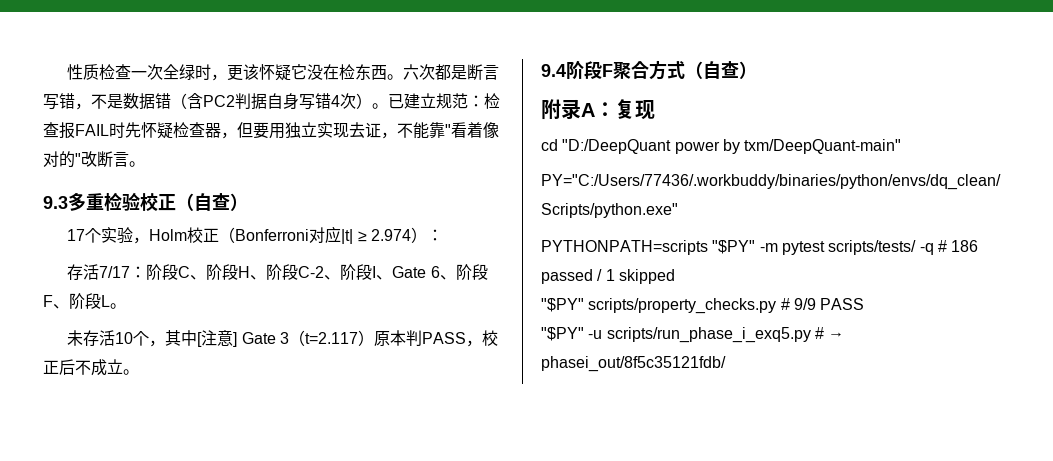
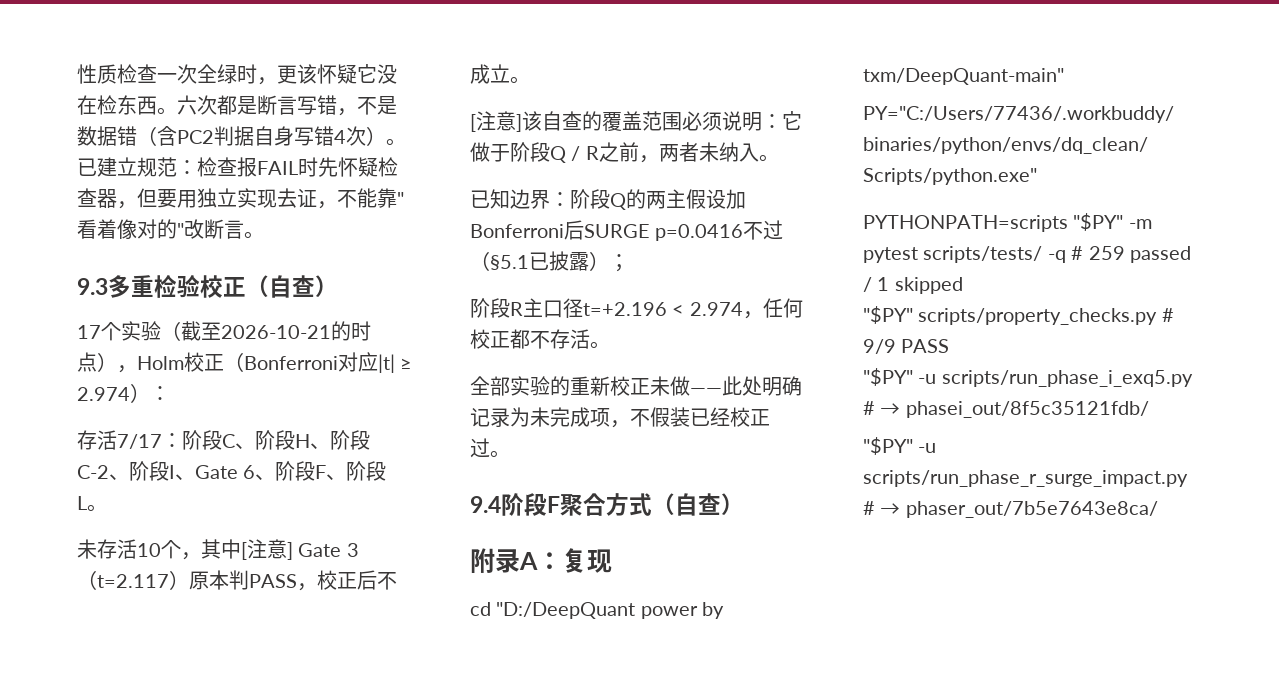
- 17个实验，Holm校正（Bonferroni对应|t| ≥ 2.974）：
+ 17个实验（截至2026-10-21的时点），Holm校正（Bonferroni对应|t| ≥ 2.974）：
+ [注意]该自查的覆盖范围必须说明：它做于阶段Q / R之前，两者未纳入。
+ 已知边界：阶段Q的两主假设加Bonferroni后SURGE p=0.0416不过（§5.1已披露）；
+ 阶段R主口径t=+2.196 < 2.974，任何校正都不存活。
+ 全部实验的重新校正未做——此处明确记录为未完成项，不假装已经校正过。
- PYTHONPATH=scripts "$PY" -m pytest scripts/tests/ -q # 186 passed / 1 skipped
+ PYTHONPATH=scripts "$PY" -m pytest scripts/tests/ -q # 259 passed / 1 skipped
+ "$PY" -u scripts/run_phase_r_surge_impact.py # → phaser_out/7b5e7643e8ca/

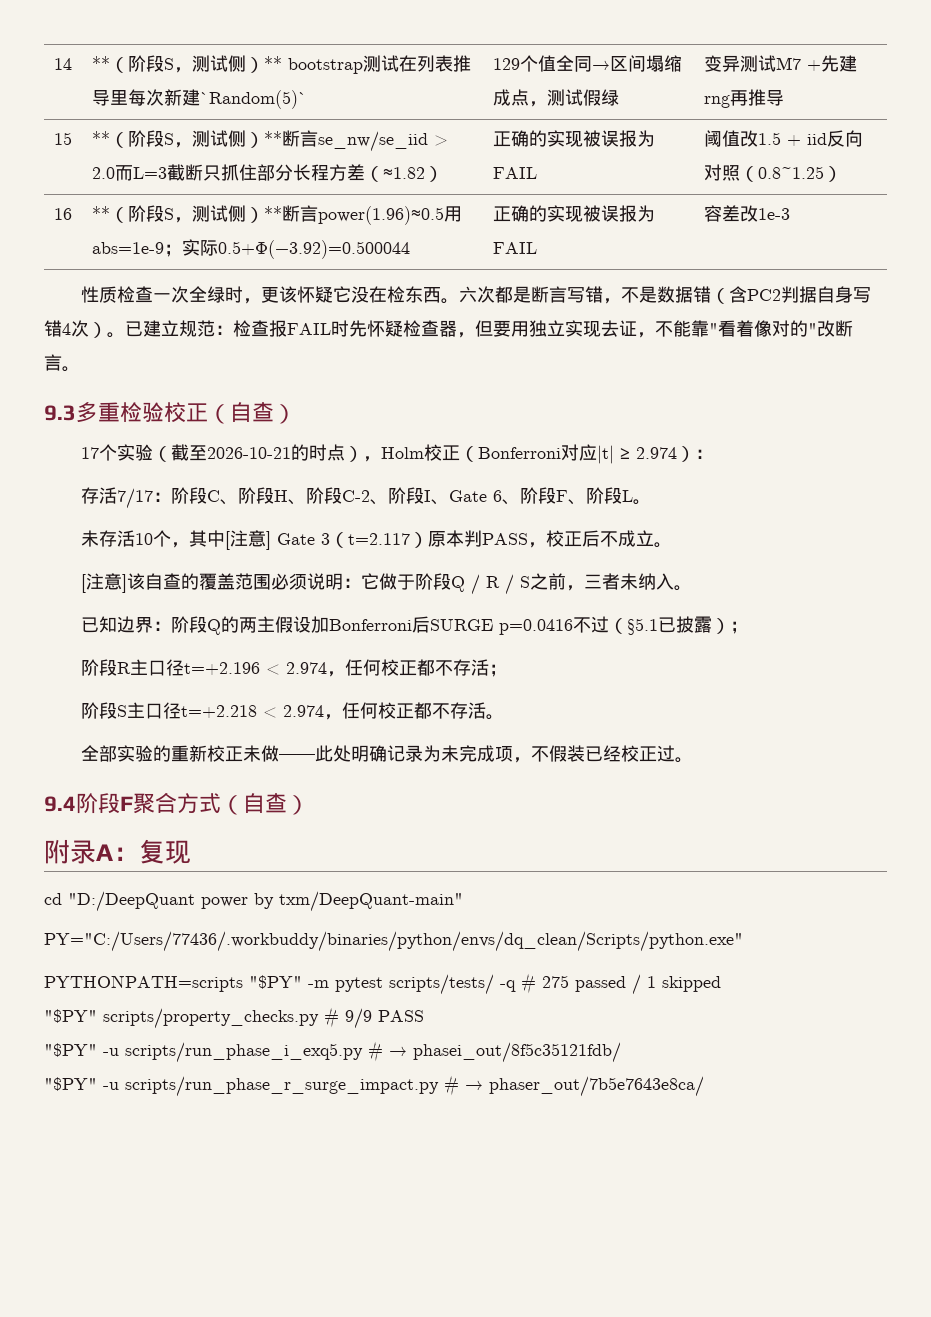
+ 14 | **（阶段S，测试侧）** bootstrap测试在列表推导里每次新建`Random(5)` | 129个值全同→区间塌缩成点，测试假绿 | 变异测试M7 +先建rng再推导
+ 15 | **（阶段S，测试侧）**断言se_nw/se_iid > 2.0而L=3截断只抓住部分长程方差（≈1.82） | 正确的实现被误报为FAIL | 阈值改1.5 + iid反向对照（0.8~1.25）
+ 16 | **（阶段S，测试侧）**断言power(1.96)≈0.5用abs=1e-9；实际0.5+Φ(−3.92)=0.500044 | 正确的实现被误报为FAIL | 容差改1e-3
- [注意]该自查的覆盖范围必须说明：它做于阶段Q / R之前，两者未纳入。
+ [注意]该自查的覆盖范围必须说明：它做于阶段Q / R / S之前，三者未纳入。
- 阶段R主口径t=+2.196 < 2.974，任何校正都不存活。
+ 阶段R主口径t=+2.196 < 2.974，任何校正都不存活；
+ 阶段S主口径t=+2.218 < 2.974，任何校正都不存活。
- PYTHONPATH=scripts "$PY" -m pytest scripts/tests/ -q # 259 passed / 1 skipped
+ PYTHONPATH=scripts "$PY" -m pytest scripts/tests/ -q # 275 passed / 1 skipped

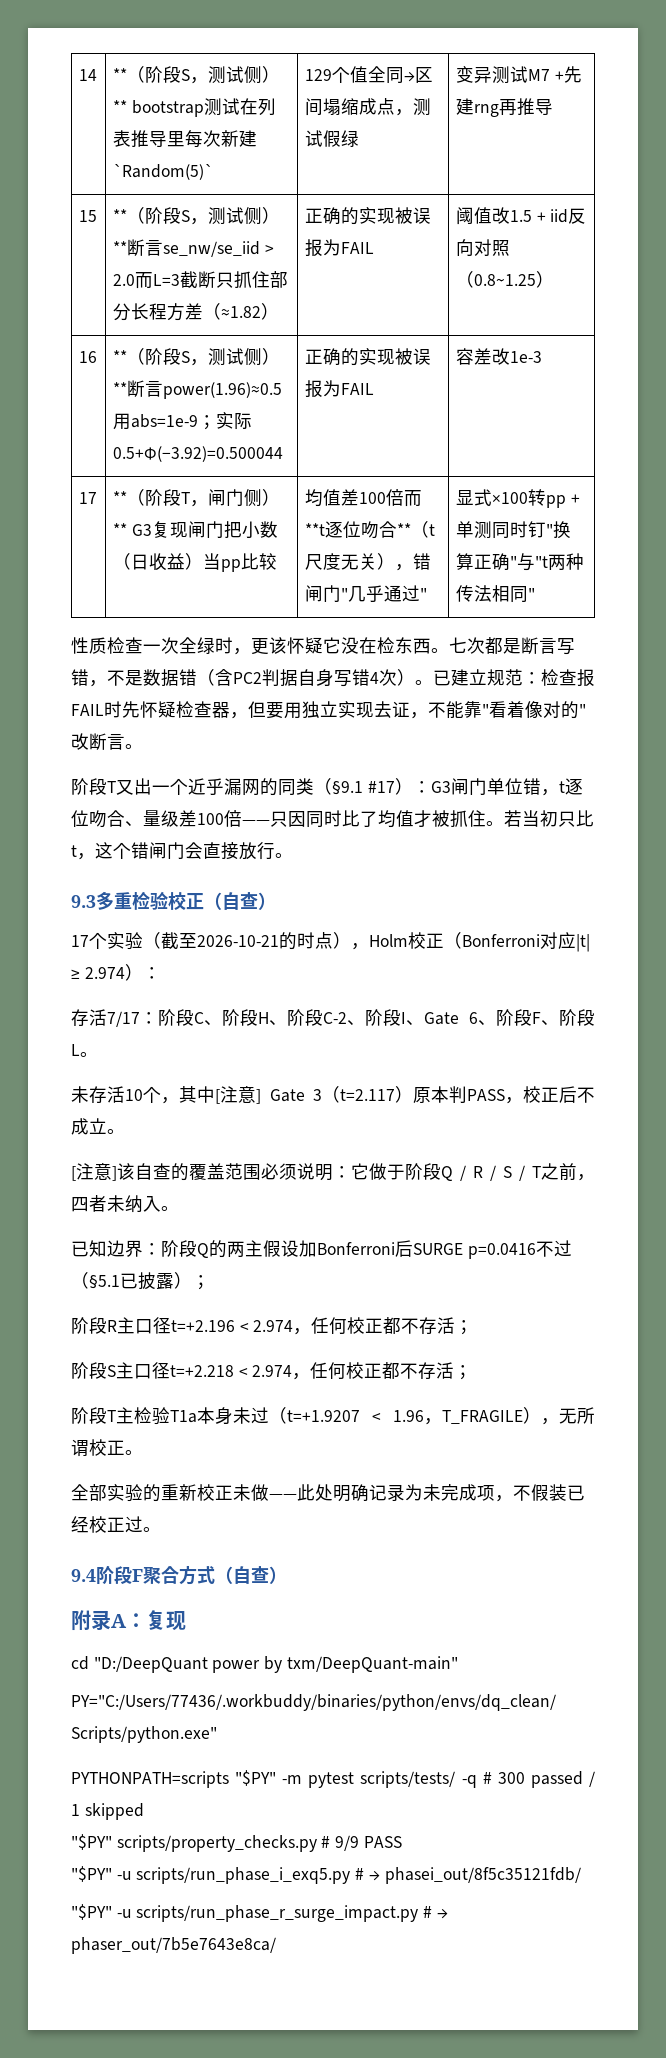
+ 17 | **（阶段T，闸门侧）** G3复现闸门把小数（日收益）当pp比较 | 均值差100倍而**t逐位吻合**（t尺度无关），错闸门"几乎通过" | 显式×100转pp +单测同时钉"换算正确"与"t两种传法相同"
- 六次都是断言写错，不是数据错（含PC2判据自身写错4次）。
+ 七次都是断言写错，不是数据错（含PC2判据自身写错4次）。
+ 阶段T又出一个近乎漏网的同类（§9.1 #17）：G3闸门单位错，t逐位吻合、量级差100倍——只因同时比了均值才被抓住。若当初只比t，这个错闸门会直接放行。
- [注意]该自查的覆盖范围必须说明：它做于阶段Q / R / S之前，三者未纳入。
+ [注意]该自查的覆盖范围必须说明：它做于阶段Q / R / S / T之前，四者未纳入。
- 阶段S主口径t=+2.218 < 2.974，任何校正都不存活。
+ 阶段S主口径t=+2.218 < 2.974，任何校正都不存活；
+ 阶段T主检验T1a本身未过（t=+1.9207 < 1.96，T_FRAGILE），无所谓校正。
- PYTHONPATH=scripts "$PY" -m pytest scripts/tests/ -q # 275 passed / 1 skipped
+ PYTHONPATH=scripts "$PY" -m pytest scripts/tests/ -q # 300 passed / 1 skipped

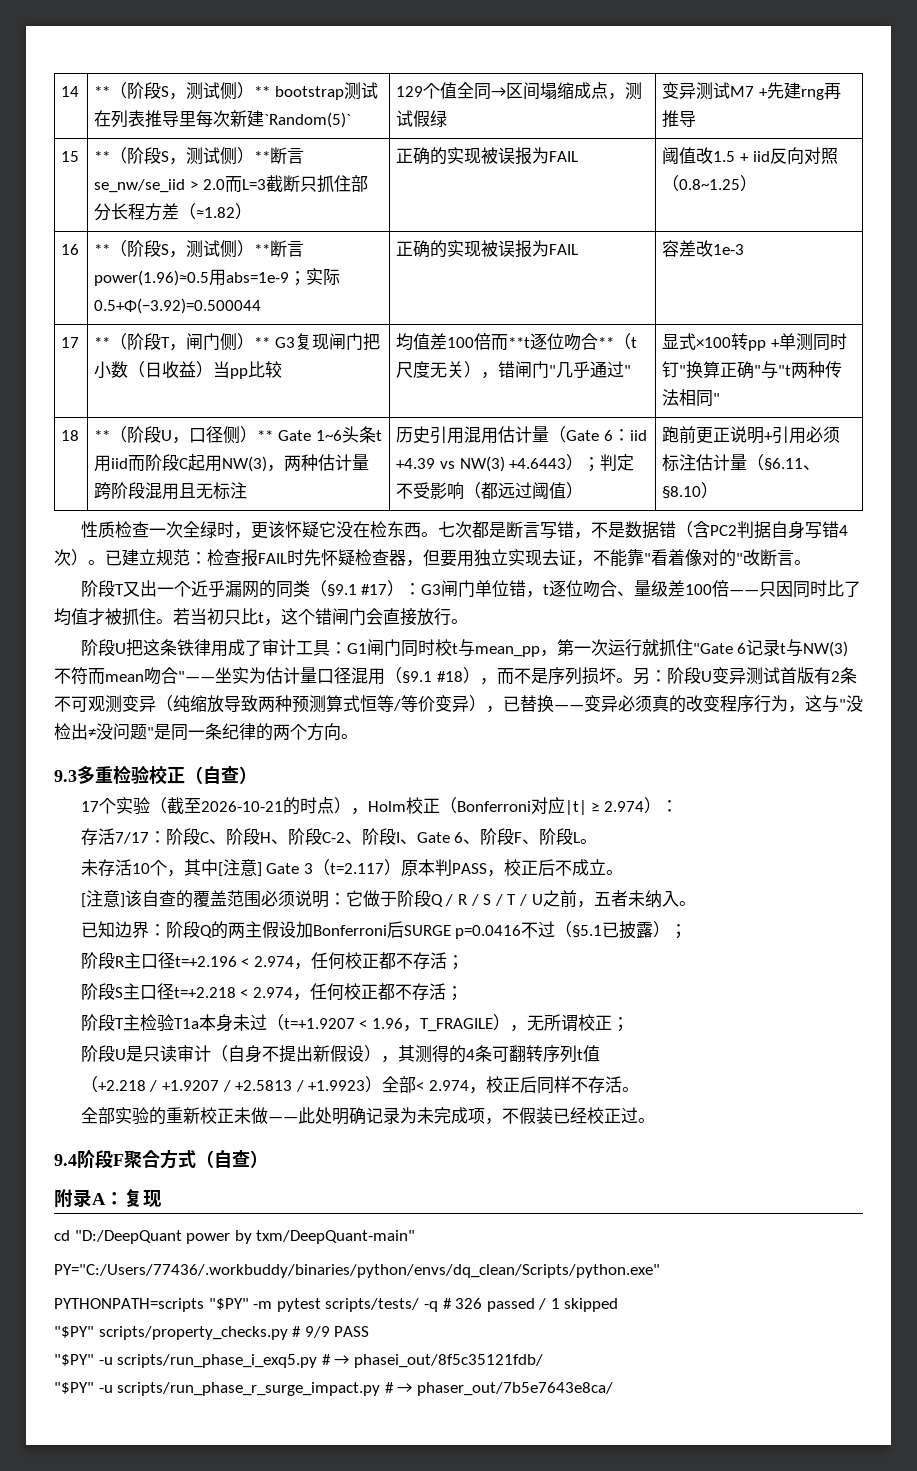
+ 18 | **（阶段U，口径侧）** Gate 1~6头条t用iid而阶段C起用NW(3)，两种估计量跨阶段混用且无标注 | 历史引用混用估计量（Gate 6：iid +4.39 vs NW(3) +4.6443）；判定不受影响（都远过阈值） | 跑前更正说明+引用必须标注估计量（§6.11、§8.10）
+ 阶段U把这条铁律用成了审计工具：G1闸门同时校t与mean_pp，第一次运行就抓住"Gate 6记录t与NW(3)不符而mean吻合"——坐实为估计量口径混用（§9.1 #18），而不是序列损坏。另：阶段U变异测试首版有2条不可观测变异（纯缩放导致两种预测算式恒等/等价变异），已替换——变异必须真的改变程序行为，这与"没检出≠没问题"是同一条纪律的两个方向。
- [注意]该自查的覆盖范围必须说明：它做于阶段Q / R / S / T之前，四者未纳入。
+ [注意]该自查的覆盖范围必须说明：它做于阶段Q / R / S / T / U之前，五者未纳入。
- 阶段T主检验T1a本身未过（t=+1.9207 < 1.96，T_FRAGILE），无所谓校正。
+ 阶段T主检验T1a本身未过（t=+1.9207 < 1.96，T_FRAGILE），无所谓校正；
+ 阶段U是只读审计（自身不提出新假设），其测得的4条可翻转序列t值
+ （+2.218 / +1.9207 / +2.5813 / +1.9923）全部< 2.974，校正后同样不存活。
- PYTHONPATH=scripts "$PY" -m pytest scripts/tests/ -q # 300 passed / 1 skipped
+ PYTHONPATH=scripts "$PY" -m pytest scripts/tests/ -q # 326 passed / 1 skipped

